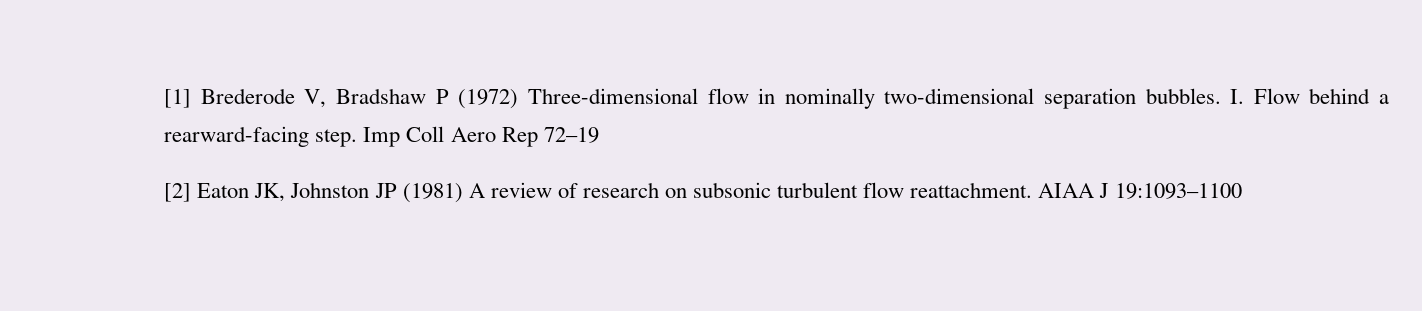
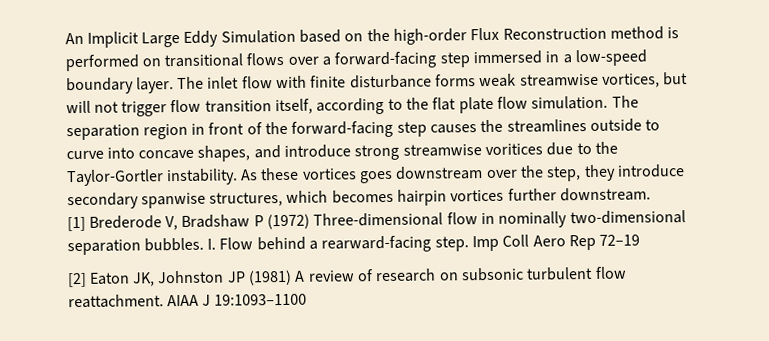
+ An Implicit Large Eddy Simulation based on the high-order Flux Reconstruction method is performed on transitional flows over a forward-facing step immersed in a low-speed boundary layer. The inlet flow with finite disturbance forms weak streamwise vortices, but will not trigger flow transition itself, according to the flat plate flow simulation. The separation region in front of the forward-facing step causes the streamlines outside to curve into concave shapes, and introduce strong streamwise voritices due to the Taylor-Gortler instability. As these vortices goes downstream over the step, they introduce secondary spanwise structures, which becomes hairpin vortices further downstream.

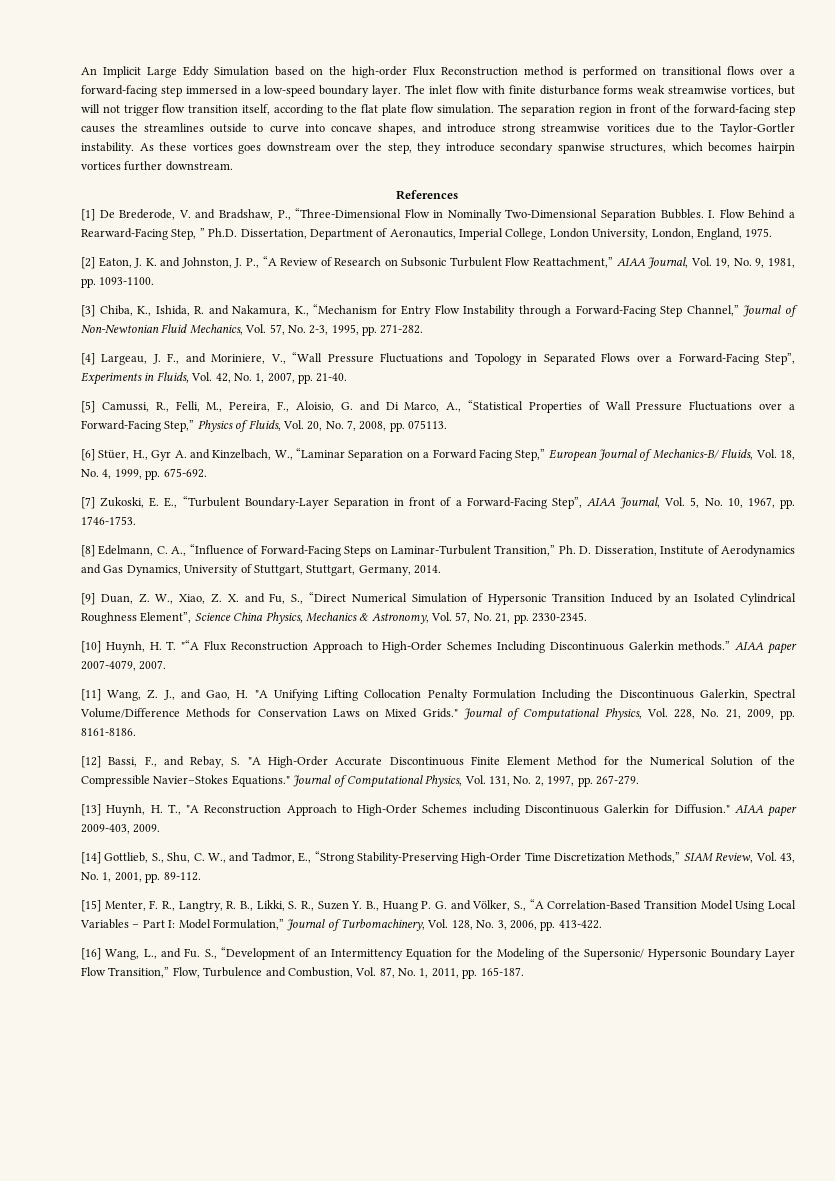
+ References
- [1] Brederode V, Bradshaw P (1972) Three-dimensional flow in nominally two-dimensional separation bubbles. I. Flow behind a rearward-facing step. Imp Coll Aero Rep 72–19
- [2] Eaton JK, Johnston JP (1981) A review of research on subsonic turbulent flow reattachment. AIAA J 19:1093–1100
+ [1] De Brederode, V. and Bradshaw, P., “Three-Dimensional Flow in Nominally Two-Dimensional Separation Bubbles. I. Flow Behind a Rearward-Facing Step, ” Ph.D. Dissertation, Department of Aeronautics, Imperial College, London University, London, England, 1975.
+ [2] Eaton, J. K. and Johnston, J. P., “A Review of Research on Subsonic Turbulent Flow Reattachment,” AIAA Journal, Vol. 19, No. 9, 1981, pp. 1093-1100.
+ [3] Chiba, K., Ishida, R. and Nakamura, K., “Mechanism for Entry Flow Instability through a Forward-Facing Step Channel,” Journal of Non-Newtonian Fluid Mechanics, Vol. 57, No. 2-3, 1995, pp. 271-282.
+ [4] Largeau, J. F., and Moriniere, V., “Wall Pressure Fluctuations and Topology in Separated Flows over a Forward-Facing Step”, Experiments in Fluids, Vol. 42, No. 1, 2007, pp. 21-40.
+ [5] Camussi, R., Felli, M., Pereira, F., Aloisio, G. and Di Marco, A., “Statistical Properties of Wall Pressure Fluctuations over a Forward-Facing Step,” Physics of Fluids, Vol. 20, No. 7, 2008, pp. 075113.
+ [6] Stüer, H., Gyr A. and Kinzelbach, W., “Laminar Separation on a Forward Facing Step,” European Journal of Mechanics-B/ Fluids, Vol. 18, No. 4, 1999, pp. 675-692.
+ [7] Zukoski, E. E., “Turbulent Boundary-Layer Separation in front of a Forward-Facing Step”, AIAA Journal, Vol. 5, No. 10, 1967, pp. 1746-1753.
+ [8] Edelmann, C. A., “Influence of Forward-Facing Steps on Laminar-Turbulent Transition,” Ph. D. Disseration, Institute of Aerodynamics and Gas Dynamics, University of Stuttgart, Stuttgart, Germany, 2014.
+ [9] Duan, Z. W., Xiao, Z. X. and Fu, S., “Direct Numerical Simulation of Hypersonic Transition Induced by an Isolated Cylindrical Roughness Element”, Science China Physics, Mechanics & Astronomy, Vol. 57, No. 21, pp. 2330-2345.
+ [10] Huynh, H. T. "“A Flux Reconstruction Approach to High-Order Schemes Including Discontinuous Galerkin methods.” AIAA paper 2007-4079, 2007.
+ [11] Wang, Z. J., and Gao, H. "A Unifying Lifting Collocation Penalty Formulation Including the Discontinuous Galerkin, Spectral Volume/Difference Methods for Conservation Laws on Mixed Grids." Journal of Computational Physics, Vol. 228, No. 21, 2009, pp. 8161-8186.
+ [12] Bassi, F., and Rebay, S. "A High-Order Accurate Discontinuous Finite Element Method for the Numerical Solution of the Compressible Navier–Stokes Equations." Journal of Computational Physics, Vol. 131, No. 2, 1997, pp. 267-279.
+ [13] Huynh, H. T., "A Reconstruction Approach to High-Order Schemes including Discontinuous Galerkin for Diffusion." AIAA paper 2009-403, 2009.
+ [14] Gottlieb, S., Shu, C. W., and Tadmor, E., “Strong Stability-Preserving High-Order Time Discretization Methods,” SIAM Review, Vol. 43, No. 1, 2001, pp. 89-112.
+ [15] Menter, F. R., Langtry, R. B., Likki, S. R., Suzen Y. B., Huang P. G. and Völker, S., “A Correlation-Based Transition Model Using Local Variables – Part I: Model Formulation,” Journal of Turbomachinery, Vol. 128, No. 3, 2006, pp. 413-422.
+ [16] Wang, L., and Fu. S., “Development of an Intermittency Equation for the Modeling of the Supersonic/ Hypersonic Boundary Layer Flow Transition,” Flow, Turbulence and Combustion, Vol. 87, No. 1, 2011, pp. 165-187.

